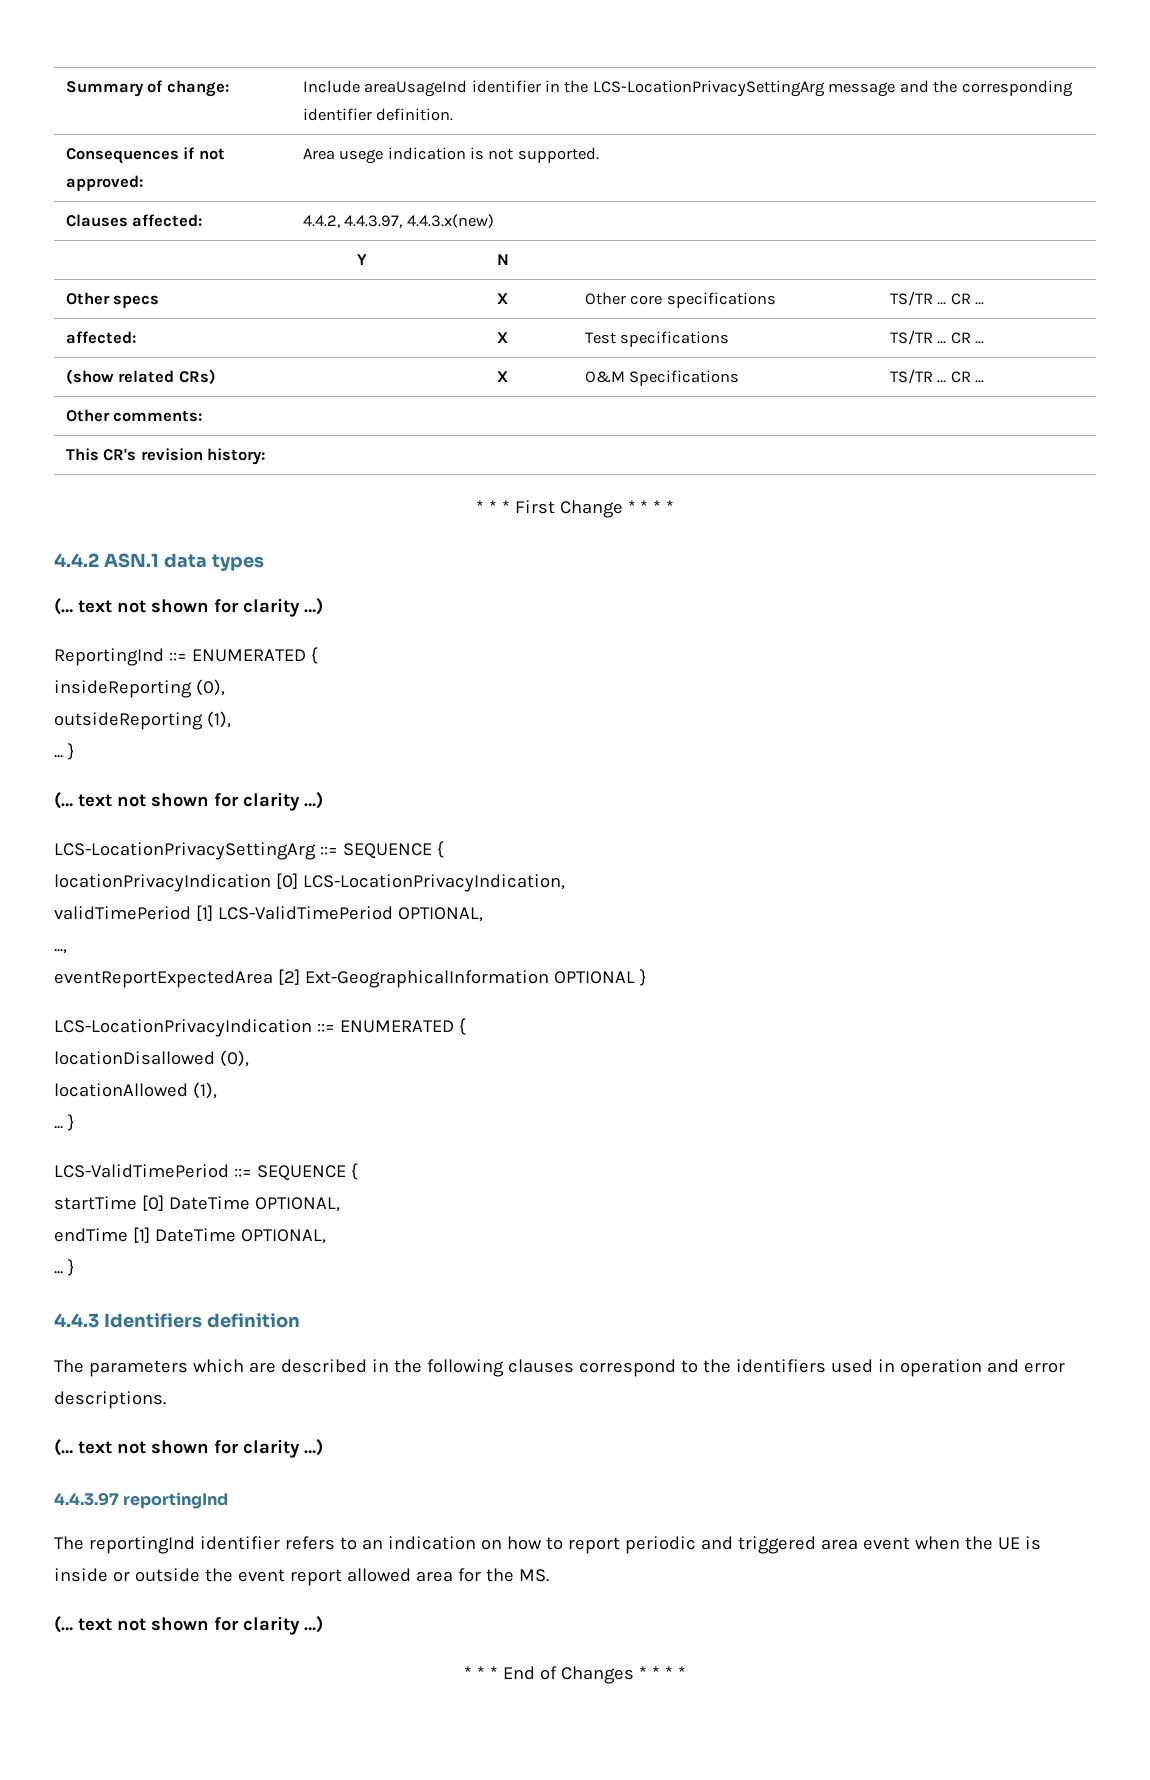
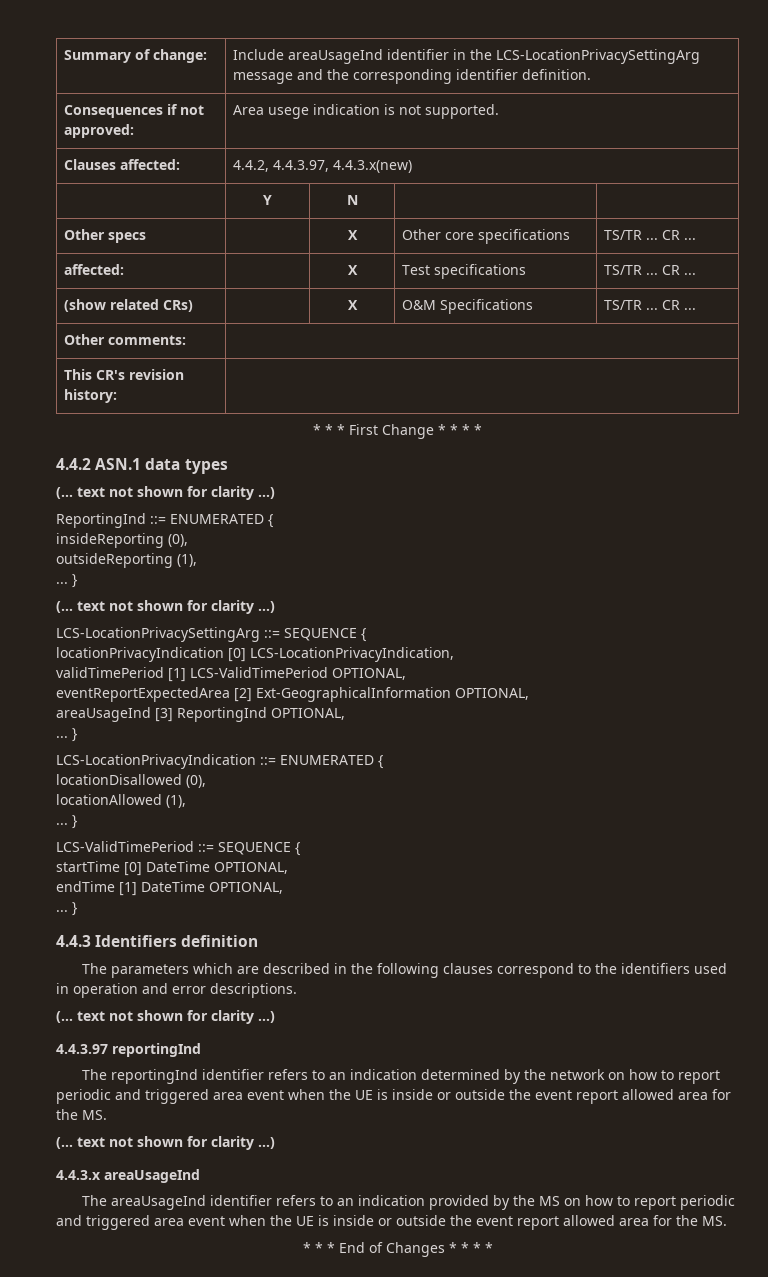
- ...,
- eventReportExpectedArea [2] Ext-GeographicalInformation OPTIONAL }
+ eventReportExpectedArea [2] Ext-GeographicalInformation OPTIONAL,
+ areaUsageInd [3] ReportingInd OPTIONAL,
+ ... }
- The reportingInd identifier refers to an indication on how to report periodic and triggered area event when the UE is inside or outside the event report allowed area for the MS.
+ The reportingInd identifier refers to an indication determined by the network on how to report periodic and triggered area event when the UE is inside or outside the event report allowed area for the MS.
+ 4.4.3.x areaUsageInd
+ The areaUsageInd identifier refers to an indication provided by the MS on how to report periodic and triggered area event when the UE is inside or outside the event report allowed area for the MS.

